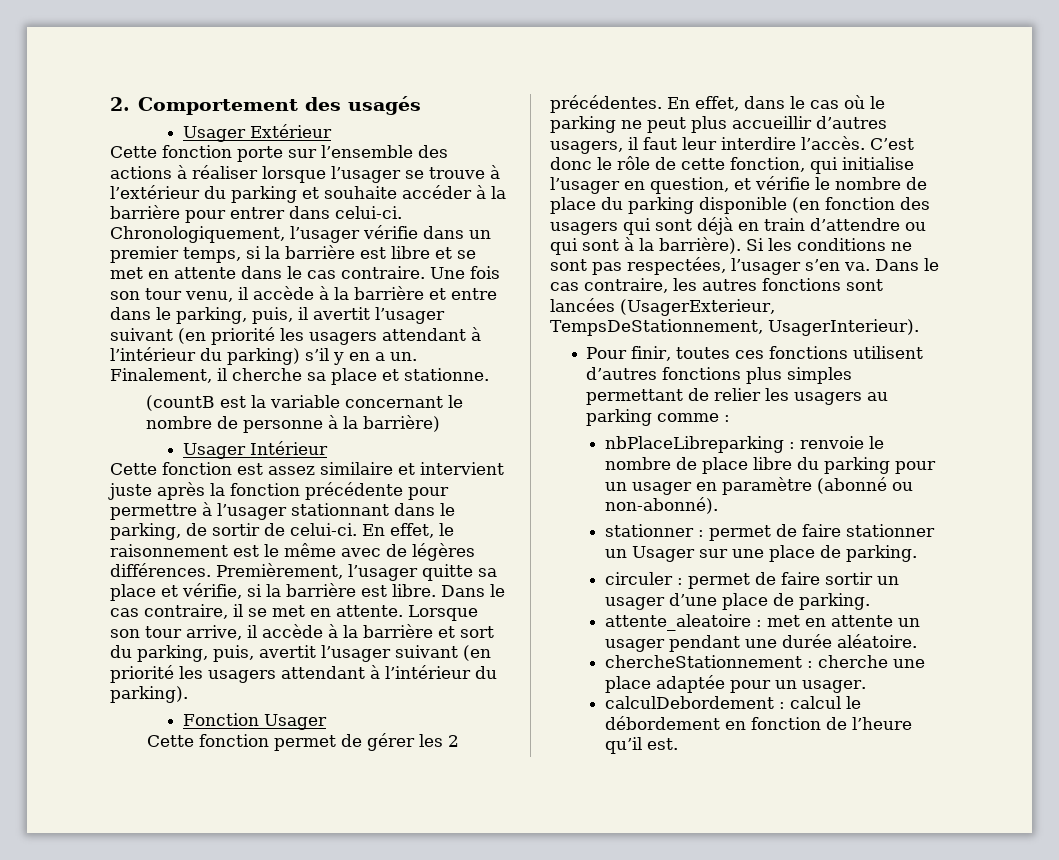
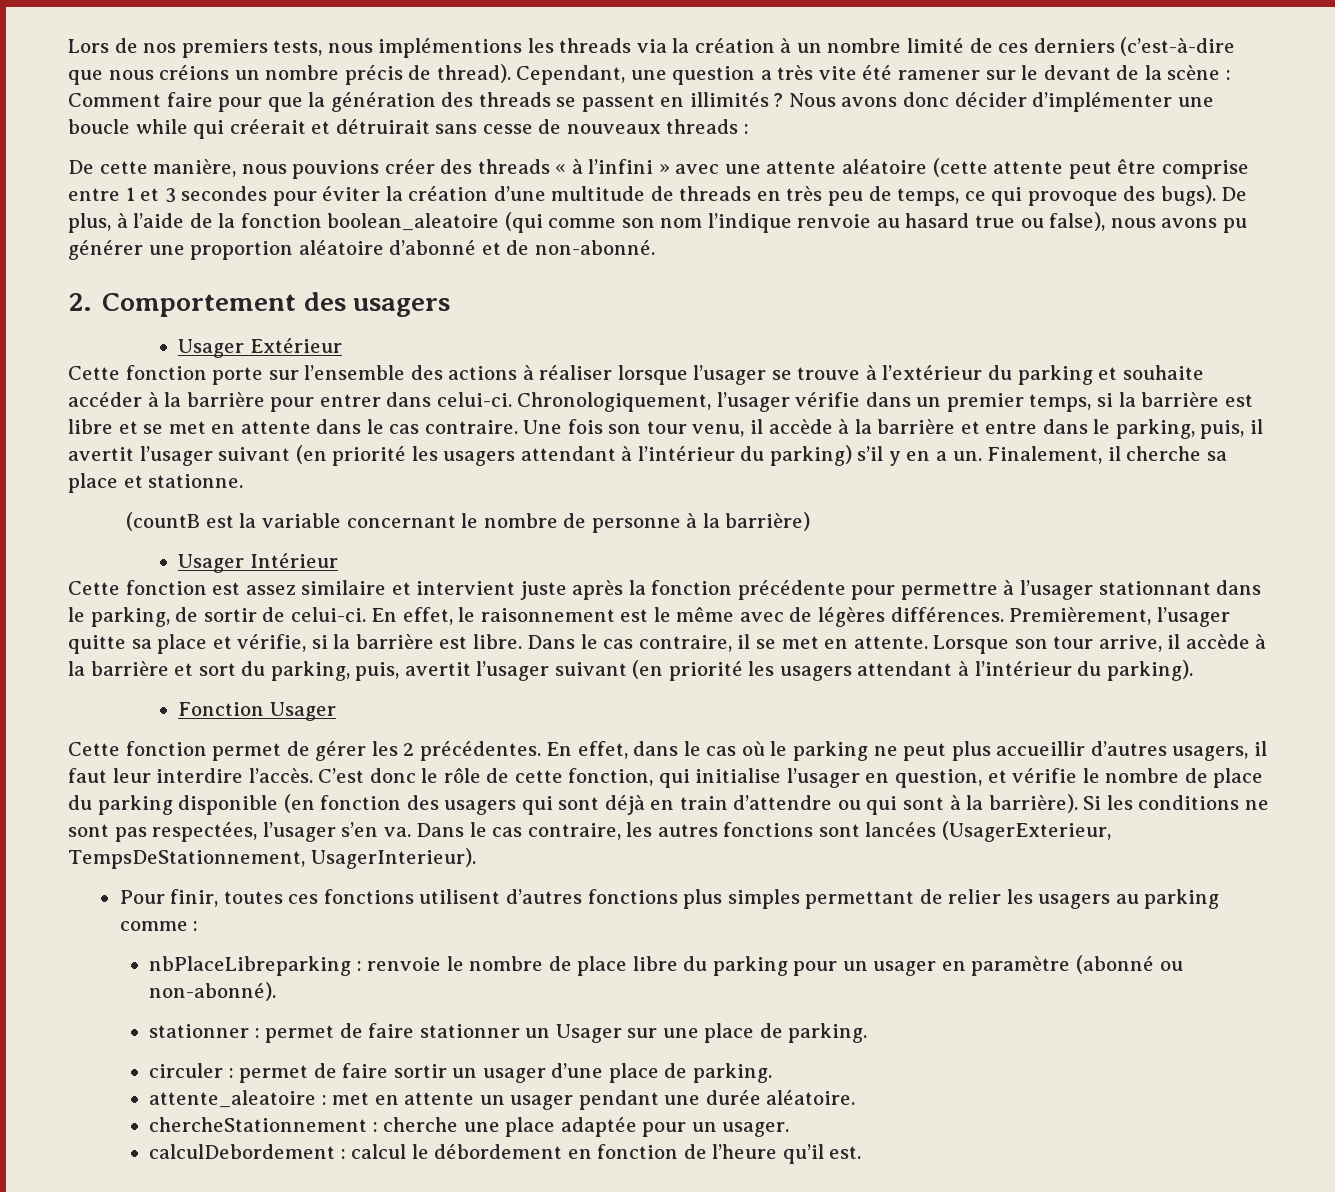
+ Lors de nos premiers tests, nous implémentions les threads via la création à un nombre limité de ces derniers (c’est-à-dire que nous créions un nombre précis de thread). Cependant, une question a très vite été ramener sur le devant de la scène : Comment faire pour que la génération des threads se passent en illimités ? Nous avons donc décider d’implémenter une boucle while qui créerait et détruirait sans cesse de nouveaux threads :
+ De cette manière, nous pouvions créer des threads « à l’infini » avec une attente aléatoire (cette attente peut être comprise entre 1 et 3 secondes pour éviter la création d’une multitude de threads en très peu de temps, ce qui provoque des bugs). De plus, à l’aide de la fonction boolean_aleatoire (qui comme son nom l’indique renvoie au hasard true ou false), nous avons pu générer une proportion aléatoire d’abonné et de non-abonné.
- 2. Comportement des usagés
+ 2. Comportement des usagers

